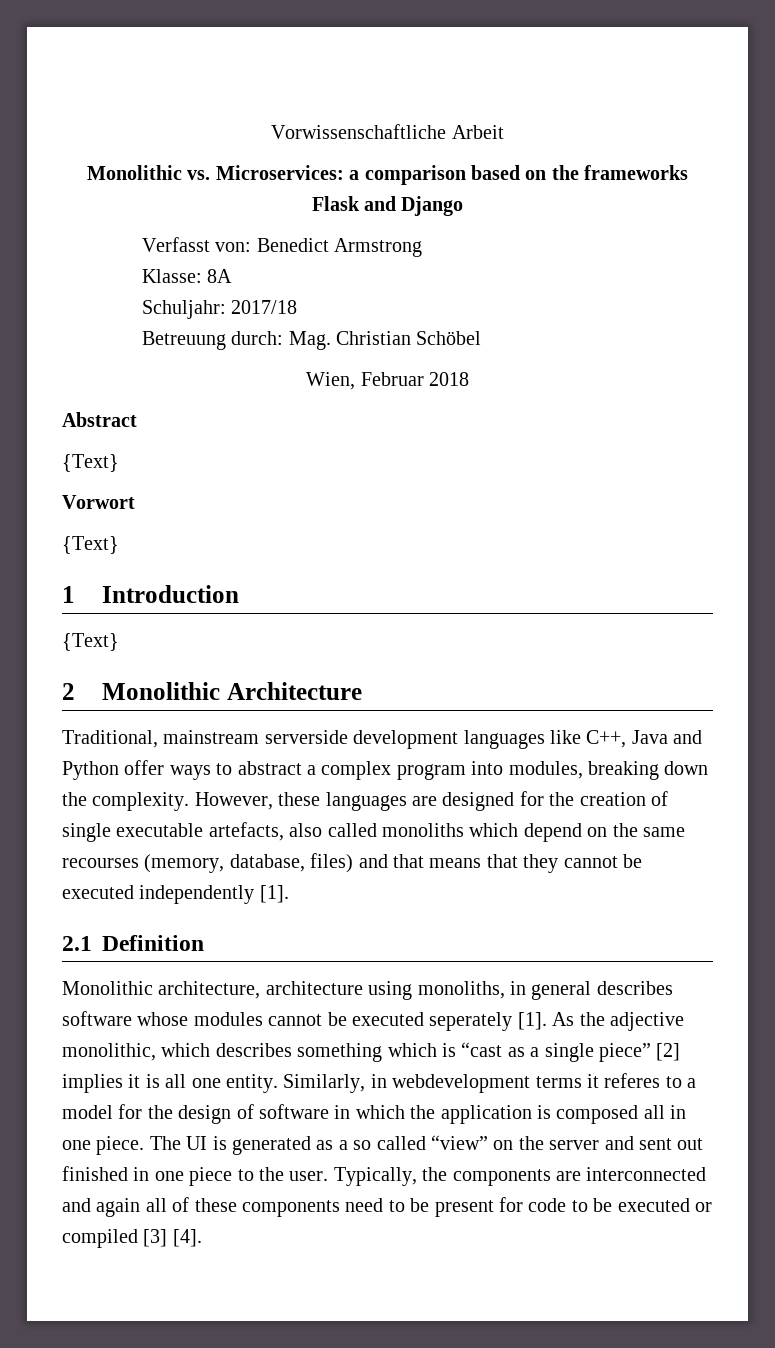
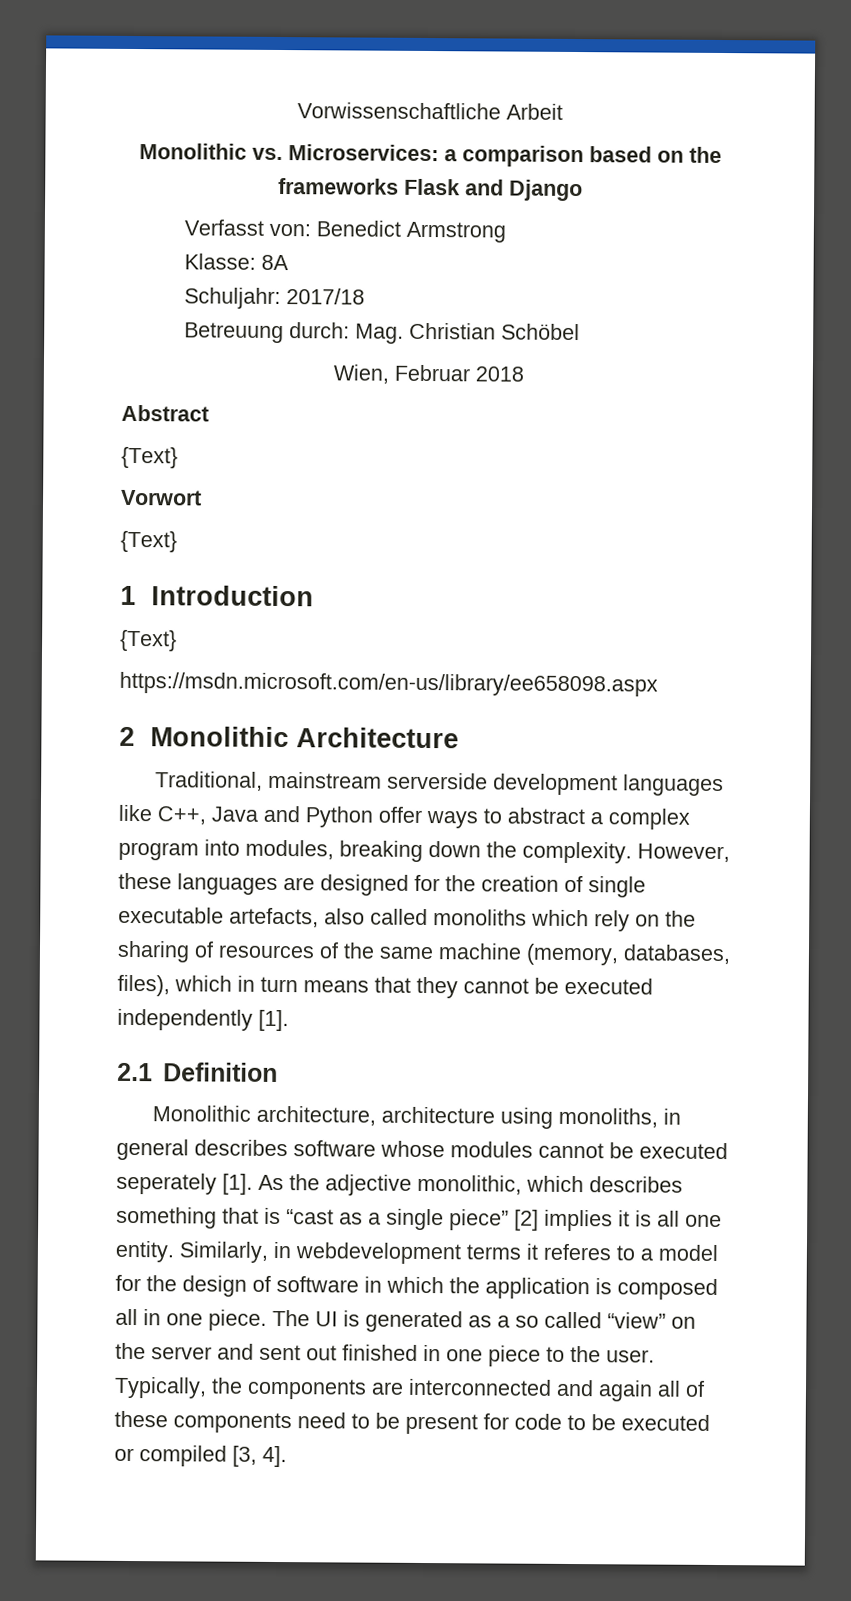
+ https://msdn.microsoft.com/en-us/library/ee658098.aspx
- However, these languages are designed for the creation of single executable artefacts, also called monoliths which depend on the same recourses (memory, database, files) and that means that they cannot be executed independently [1].
+ However, these languages are designed for the creation of single executable artefacts, also called monoliths which rely on the sharing of resources of the same machine (memory, databases, files), which in turn means that they cannot be executed independently [1].
- As the adjective monolithic, which describes something which is “cast as a single piece” [2] implies it is all one entity.
+ As the adjective monolithic, which describes something that is “cast as a single piece” [2] implies it is all one entity.
- Typically, the components are interconnected and again all of these components need to be present for code to be executed or compiled [3] [4].
+ Typically, the components are interconnected and again all of these components need to be present for code to be executed or compiled [3, 4].

